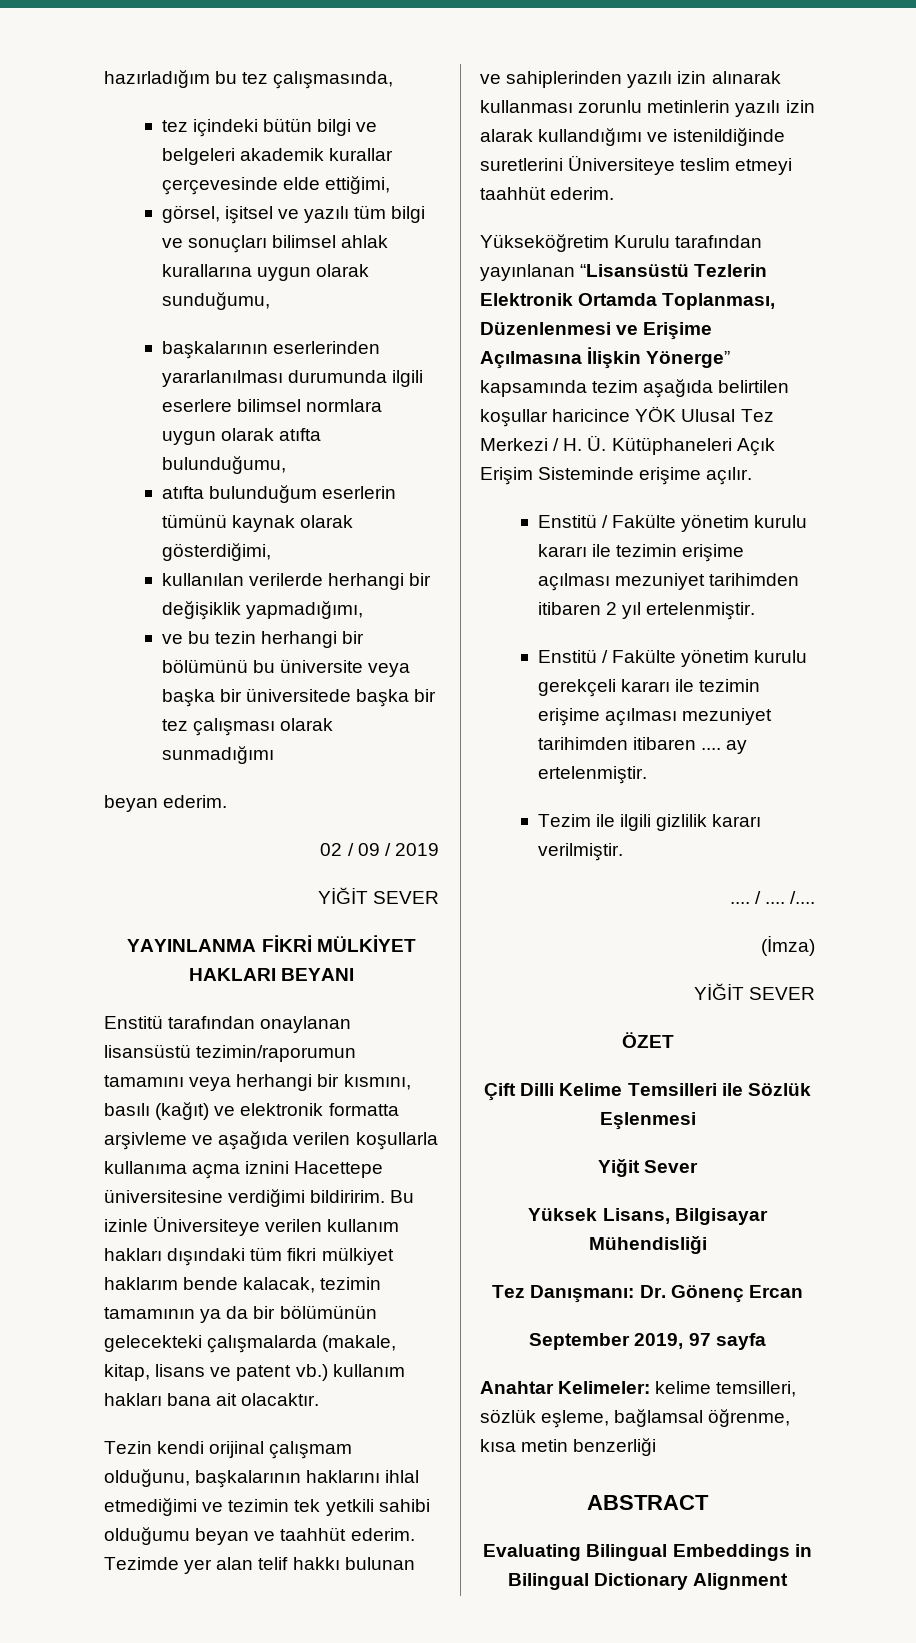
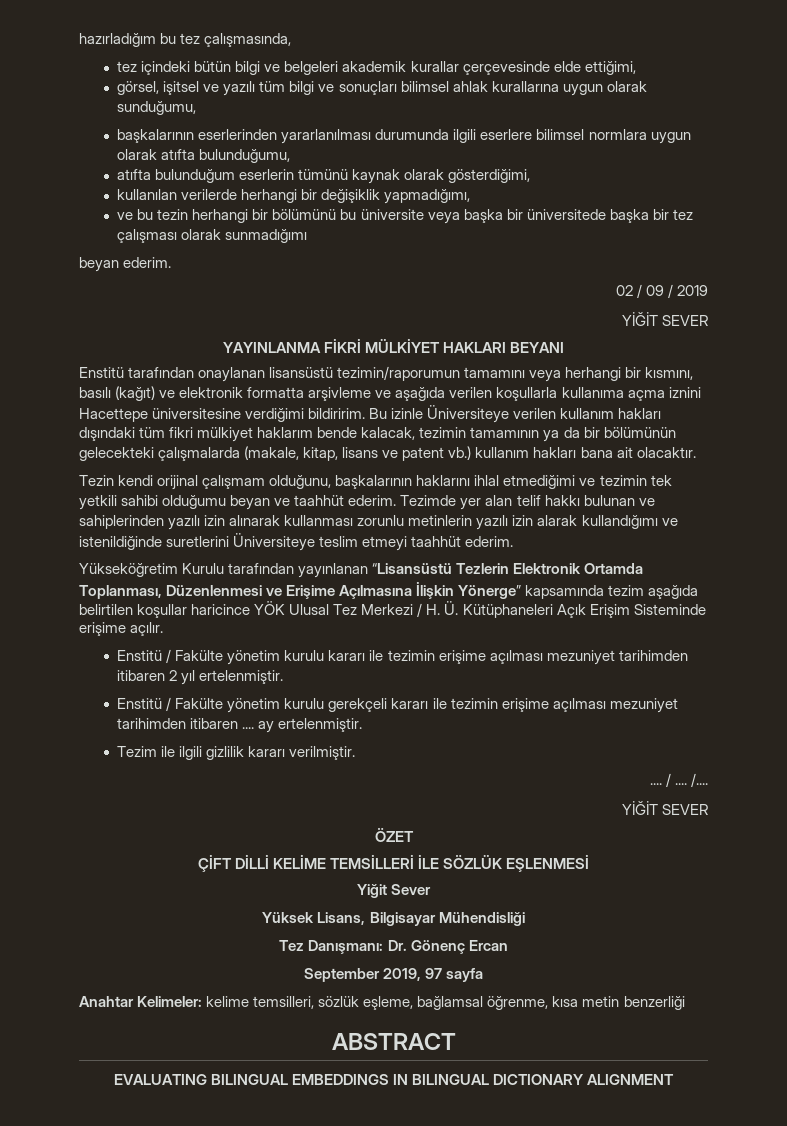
- (İmza)
- Çift Dilli Kelime Temsilleri ile Sözlük Eşlenmesi
+ ÇİFT DİLLİ KELİME TEMSİLLERİ İLE SÖZLÜK EŞLENMESİ
- Evaluating Bilingual Embeddings in Bilingual Dictionary Alignment
+ EVALUATING BILINGUAL EMBEDDINGS IN BILINGUAL DICTIONARY ALIGNMENT

